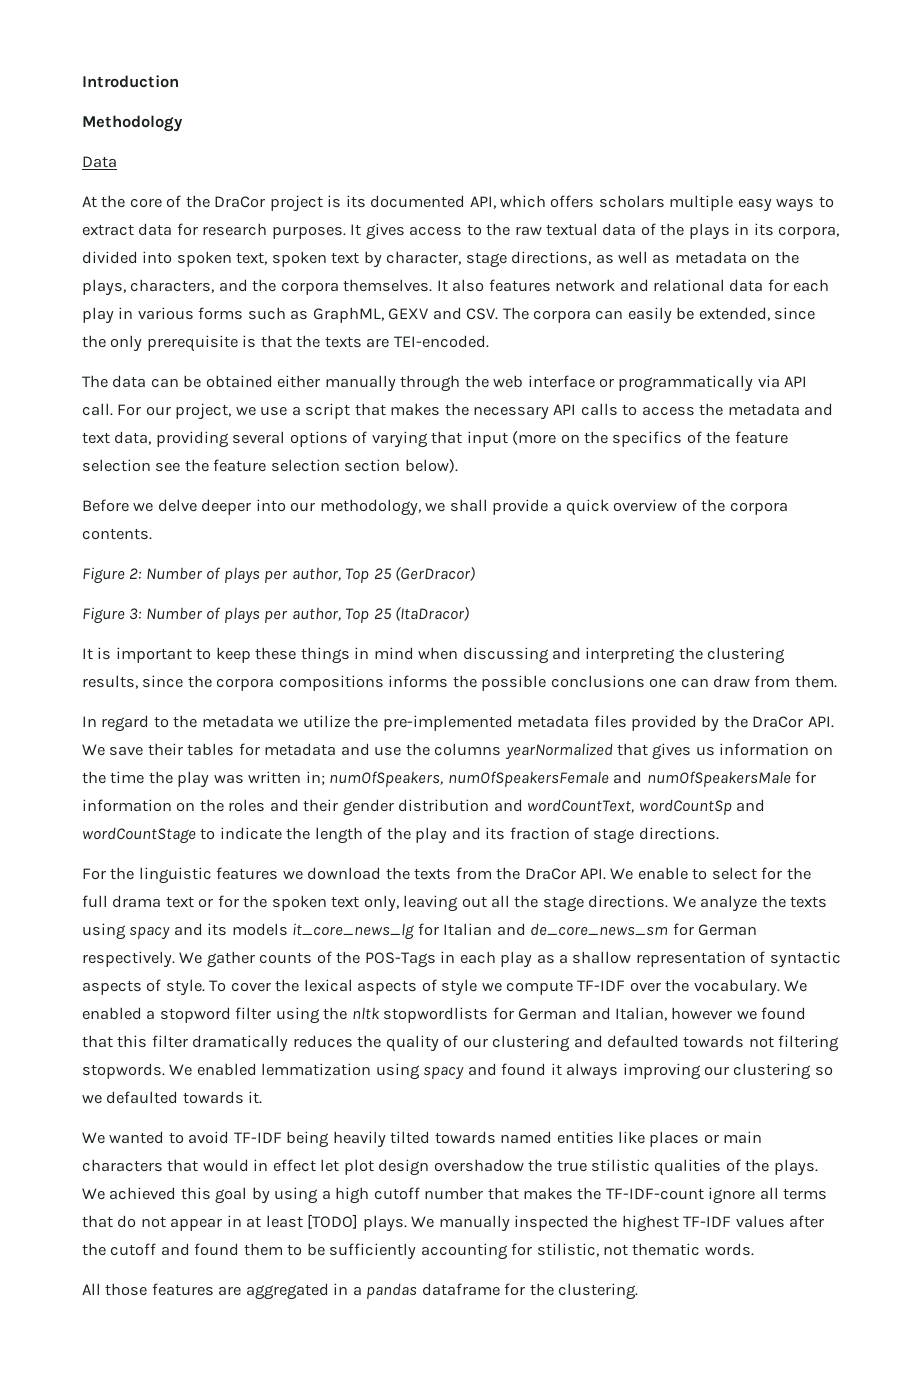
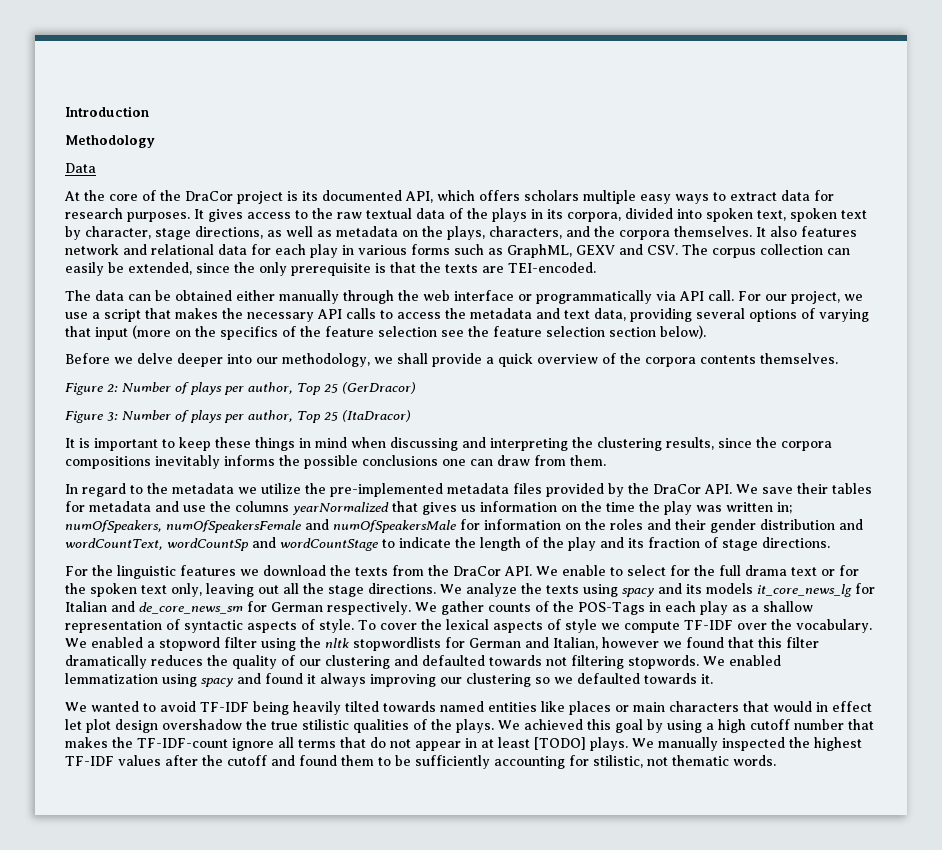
- It also features network and relational data for each play in various forms such as GraphML, GEXV and CSV. The corpora can easily be extended, since the only prerequisite is that the texts are TEI-encoded.
+ It also features network and relational data for each play in various forms such as GraphML, GEXV and CSV. The corpus collection can easily be extended, since the only prerequisite is that the texts are TEI-encoded.
- Before we delve deeper into our methodology, we shall provide a quick overview of the corpora contents.
+ Before we delve deeper into our methodology, we shall provide a quick overview of the corpora contents themselves.
- It is important to keep these things in mind when discussing and interpreting the clustering results, since the corpora compositions informs the possible conclusions one can draw from them.
+ It is important to keep these things in mind when discussing and interpreting the clustering results, since the corpora compositions inevitably informs the possible conclusions one can draw from them.
- All those features are aggregated in a pandas dataframe for the clustering.

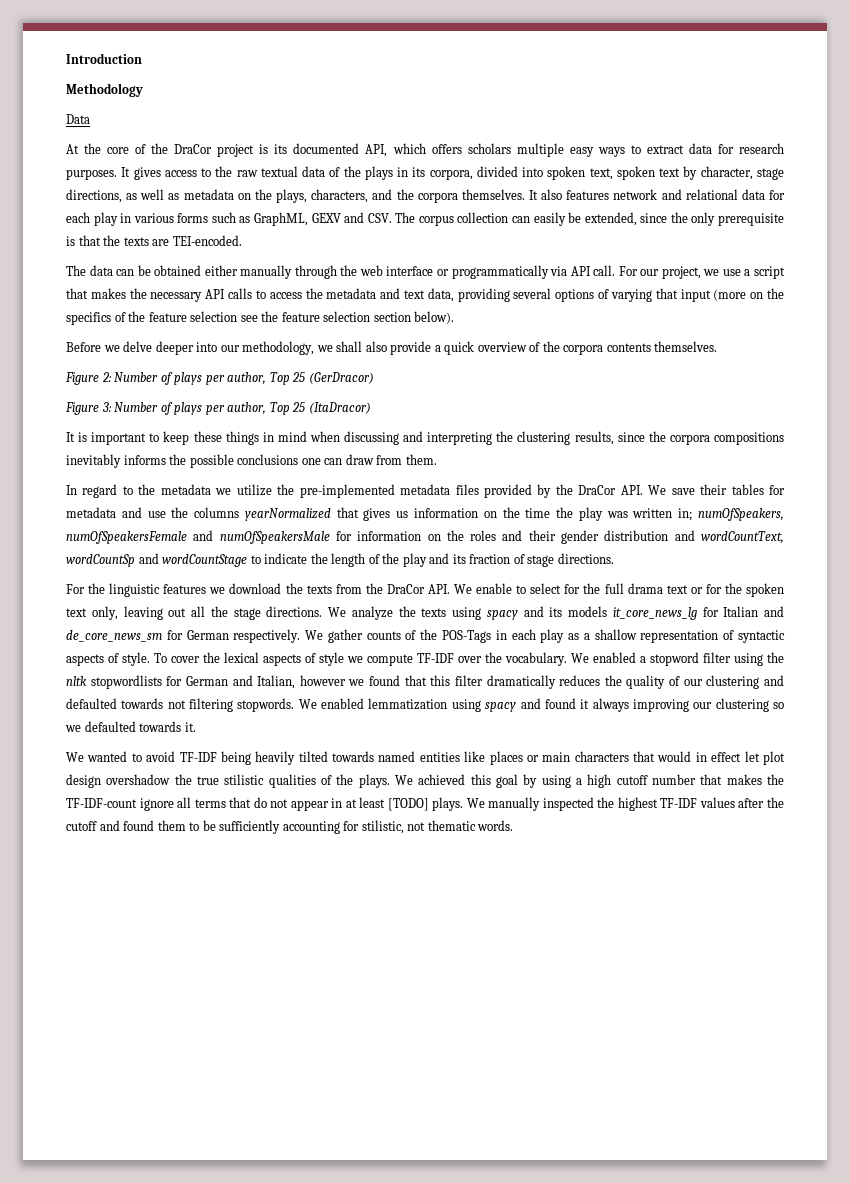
- Before we delve deeper into our methodology, we shall provide a quick overview of the corpora contents themselves.
+ Before we delve deeper into our methodology, we shall also provide a quick overview of the corpora contents themselves.

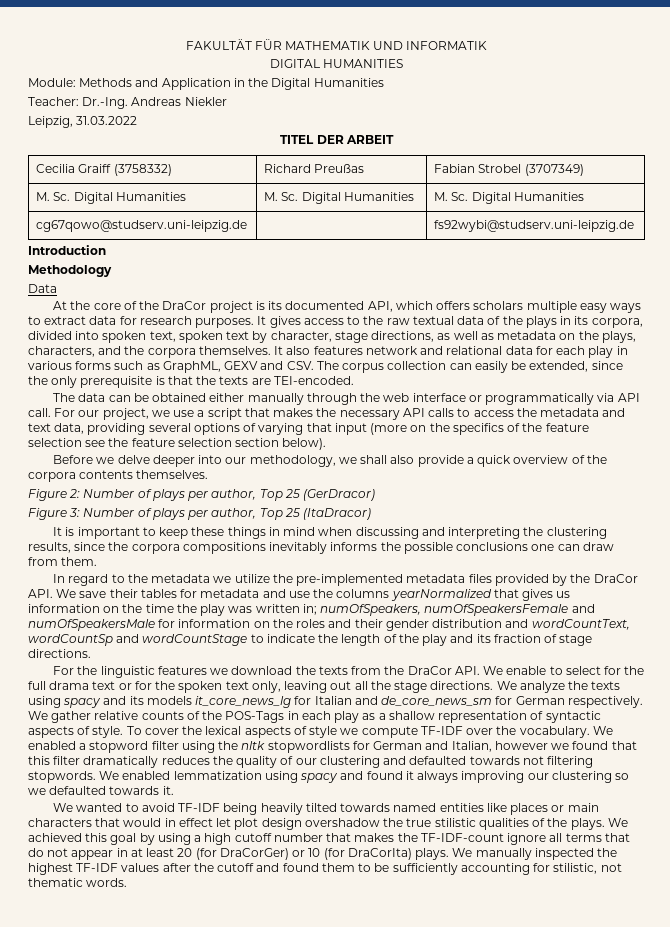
+ FAKULTÄT FÜR MATHEMATIK UND INFORMATIK
+ DIGITAL HUMANITIES
+ Module: Methods and Application in the Digital Humanities
+ Teacher: Dr.-Ing. Andreas Niekler
+ Leipzig, 31.03.2022
+ TITEL DER ARBEIT
+ Cecilia Graiff (3758332) | Richard Preußas | Fabian Strobel (3707349)
+ M. Sc. Digital Humanities | M. Sc. Digital Humanities | M. Sc. Digital Humanities
+ cg67qowo@studserv.uni-leipzig.de | | fs92wybi@studserv.uni-leipzig.de
- We gather counts of the POS-Tags in each play as a shallow representation of syntactic aspects of style.
+ We gather relative counts of the POS-Tags in each play as a shallow representation of syntactic aspects of style.
- We achieved this goal by using a high cutoff number that makes the TF-IDF-count ignore all terms that do not appear in at least [TODO] plays.
+ We achieved this goal by using a high cutoff number that makes the TF-IDF-count ignore all terms that do not appear in at least 20 (for DraCorGer) or 10 (for DraCorIta) plays.

